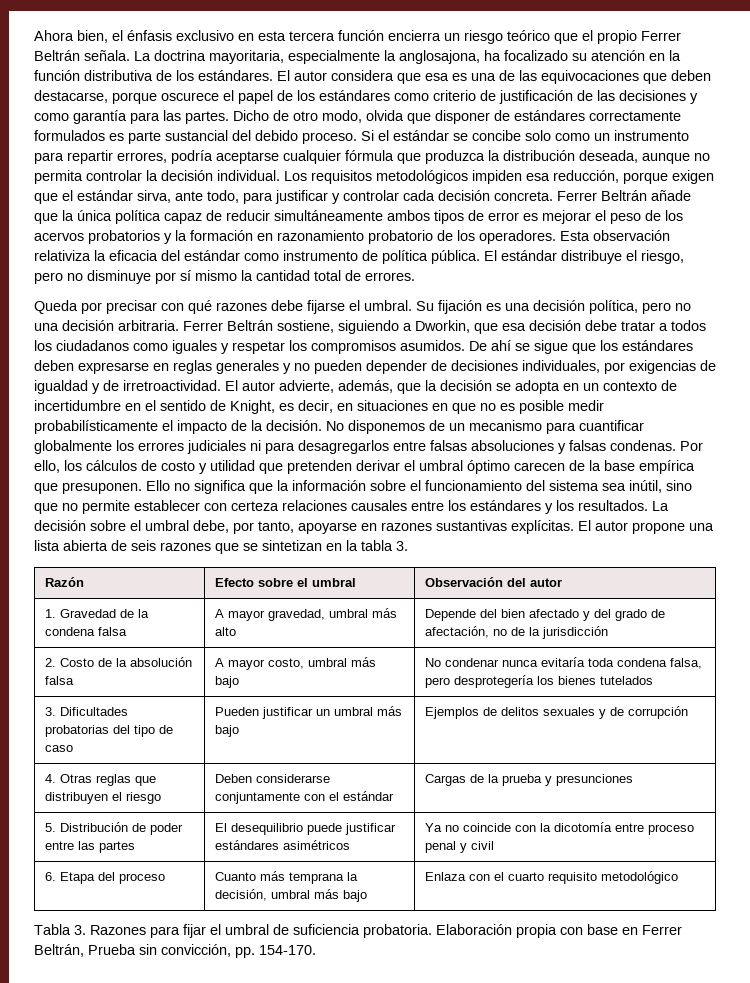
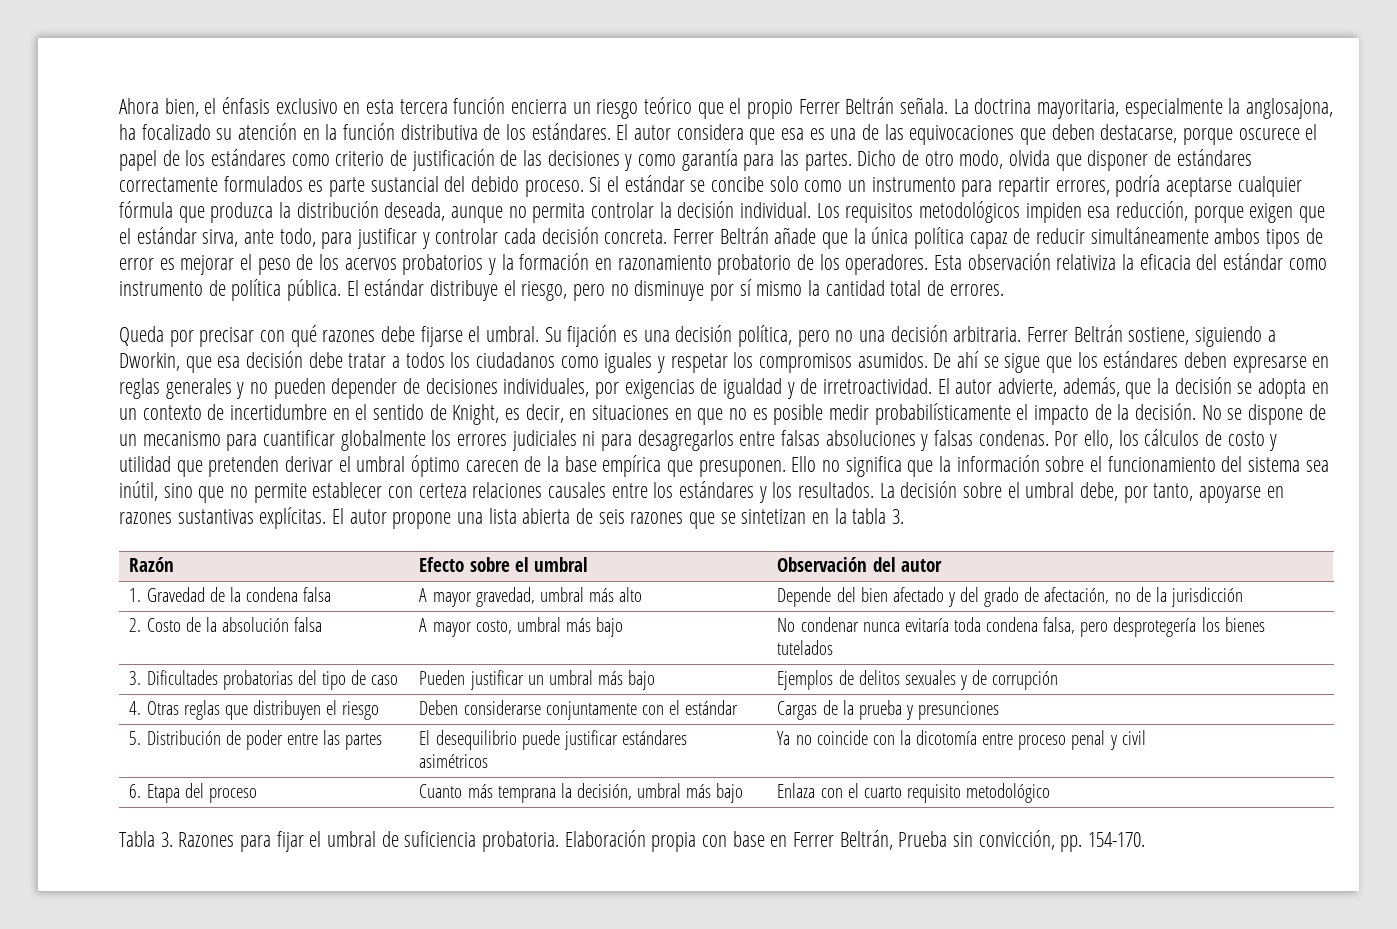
- No disponemos de un mecanismo para cuantificar globalmente los errores judiciales ni para desagregarlos entre falsas absoluciones y falsas condenas.
+ No se dispone de un mecanismo para cuantificar globalmente los errores judiciales ni para desagregarlos entre falsas absoluciones y falsas condenas.

